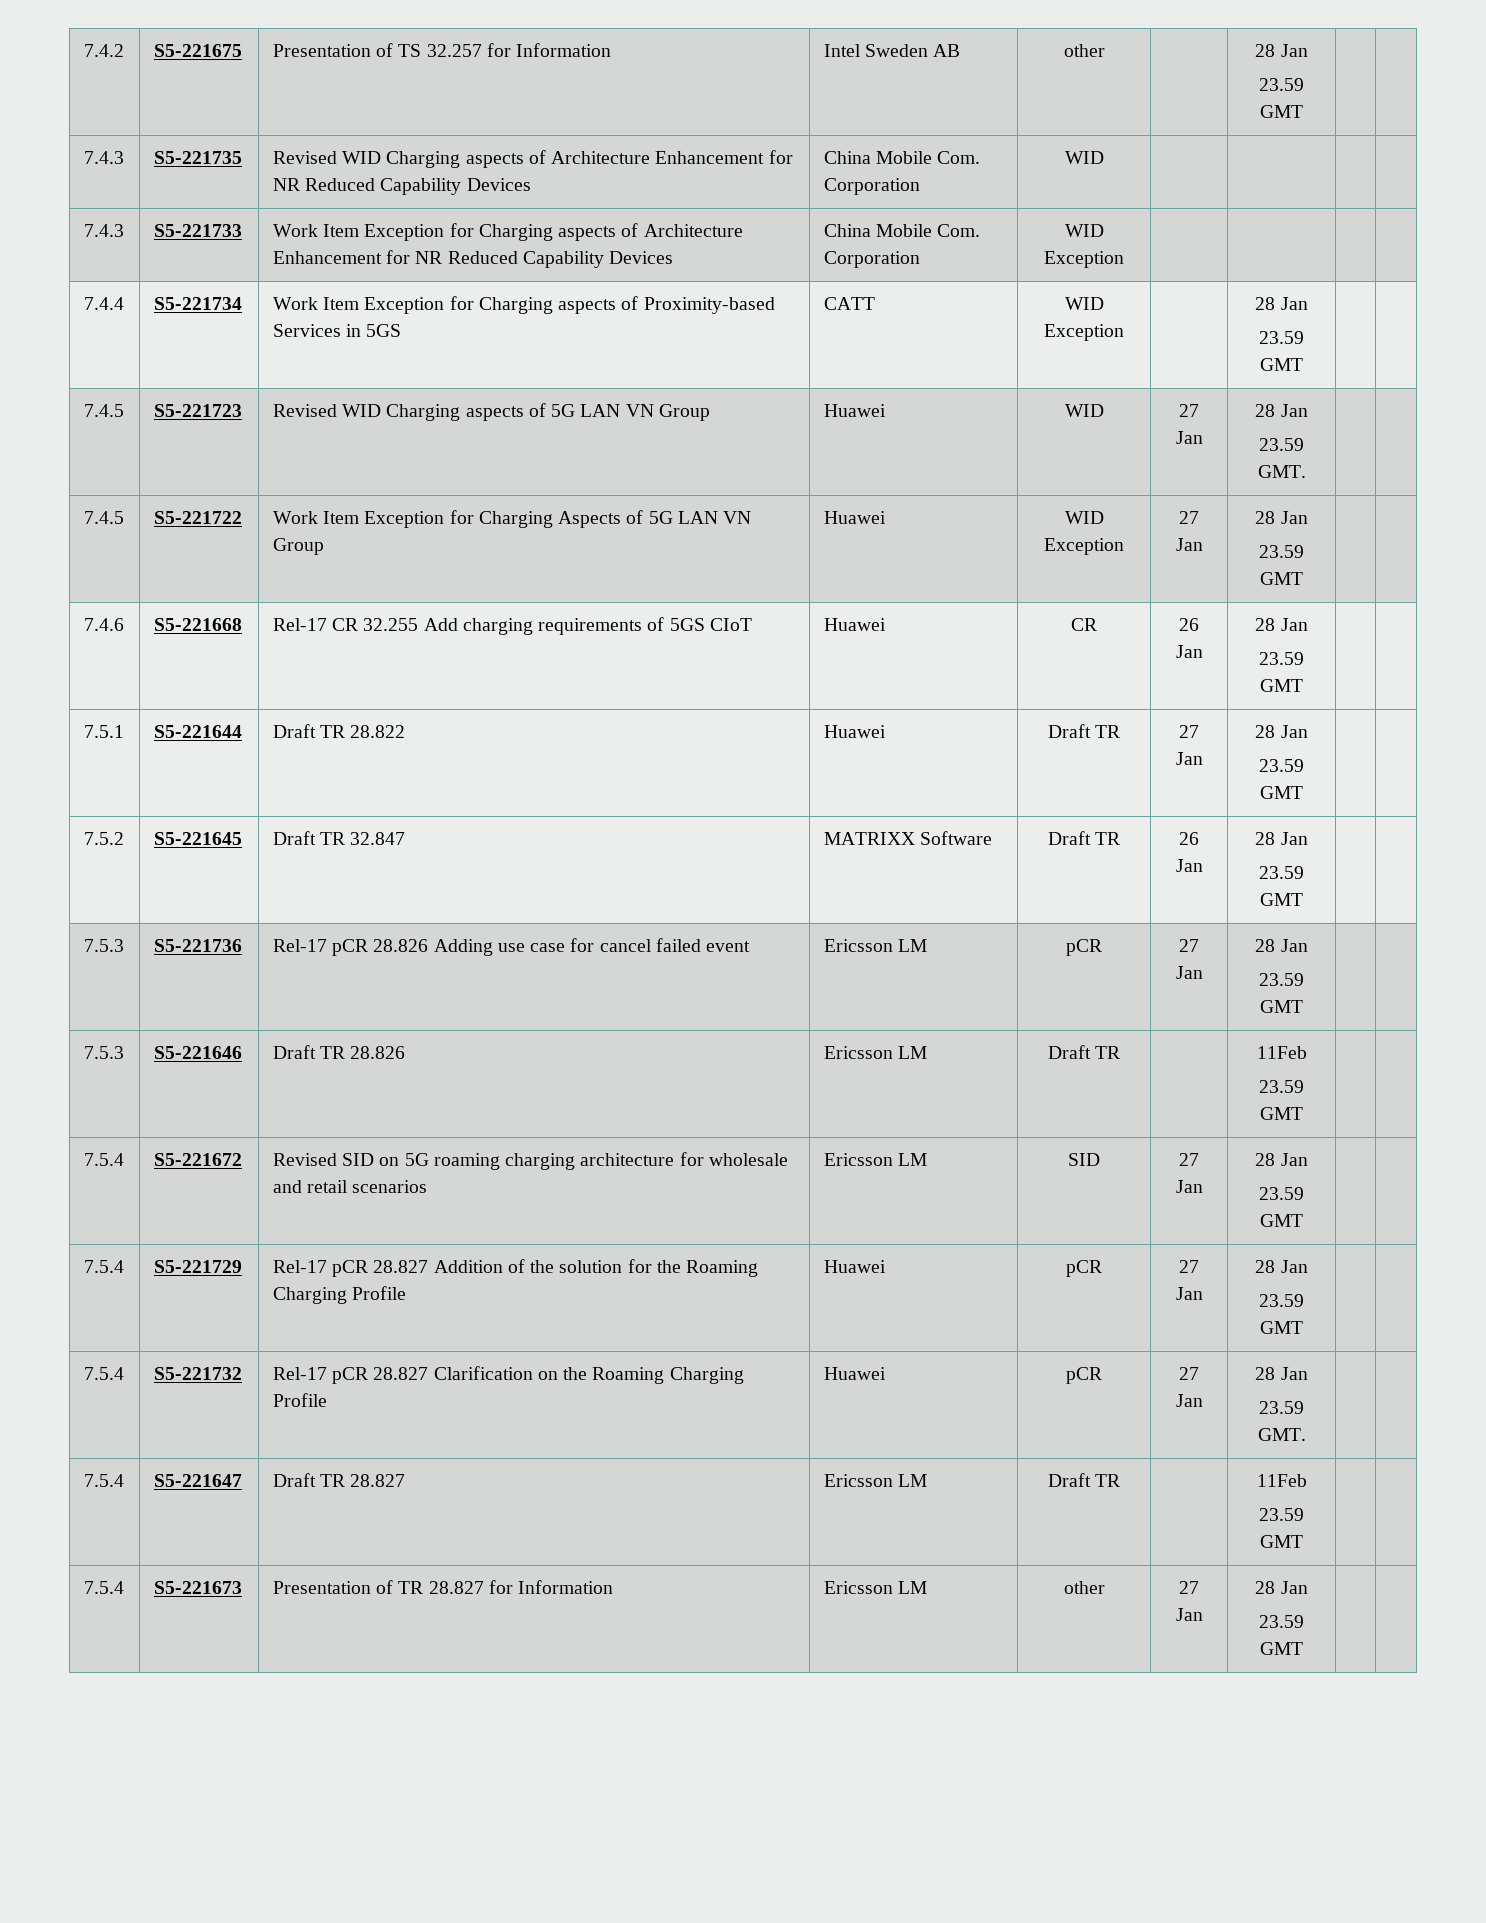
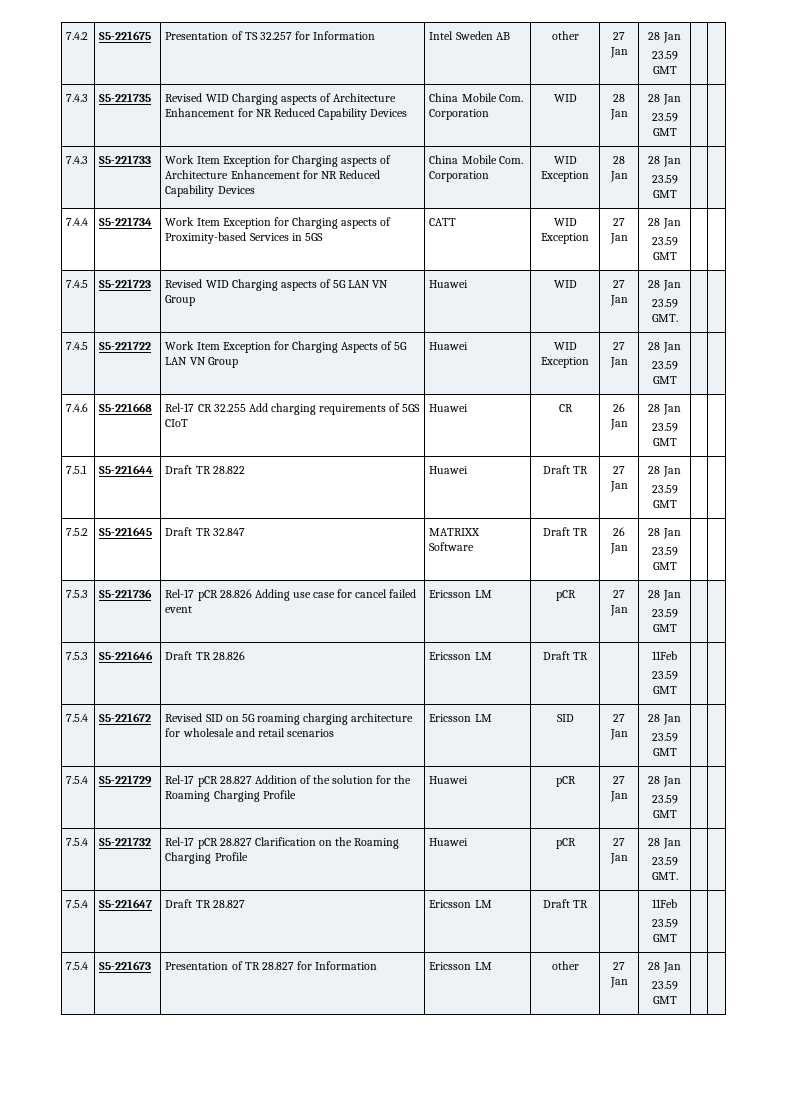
- 7.4.2 | S5-221675 | Presentation of TS 32.257 for Information | Intel Sweden AB | other | | 28 Jan
+ 7.4.2 | S5-221675 | Presentation of TS 32.257 for Information | Intel Sweden AB | other | 27 Jan | 28 Jan
- 7.4.3 | S5-221735 | Revised WID Charging aspects of Architecture Enhancement for NR Reduced Capability Devices | China Mobile Com. Corporation | WID | | | |
+ 7.4.3 | S5-221735 | Revised WID Charging aspects of Architecture Enhancement for NR Reduced Capability Devices | China Mobile Com. Corporation | WID | 28 Jan | 28 Jan
+ 23.59 GMT | |
- 7.4.3 | S5-221733 | Work Item Exception for Charging aspects of Architecture Enhancement for NR Reduced Capability Devices | China Mobile Com. Corporation | WID Exception | | | |
+ 7.4.3 | S5-221733 | Work Item Exception for Charging aspects of Architecture Enhancement for NR Reduced Capability Devices | China Mobile Com. Corporation | WID Exception | 28 Jan | 28 Jan
+ 23.59 GMT | |
- 7.4.4 | S5-221734 | Work Item Exception for Charging aspects of Proximity-based Services in 5GS | CATT | WID Exception | | 28 Jan
+ 7.4.4 | S5-221734 | Work Item Exception for Charging aspects of Proximity-based Services in 5GS | CATT | WID Exception | 27 Jan | 28 Jan

